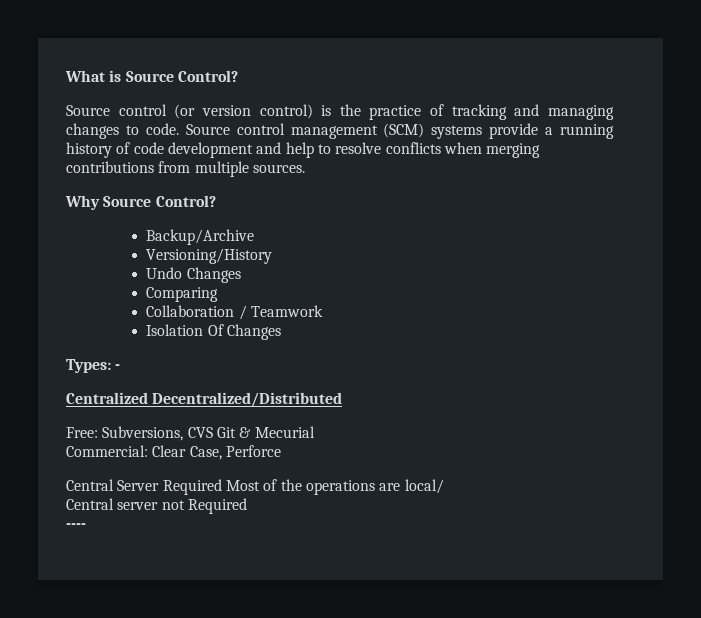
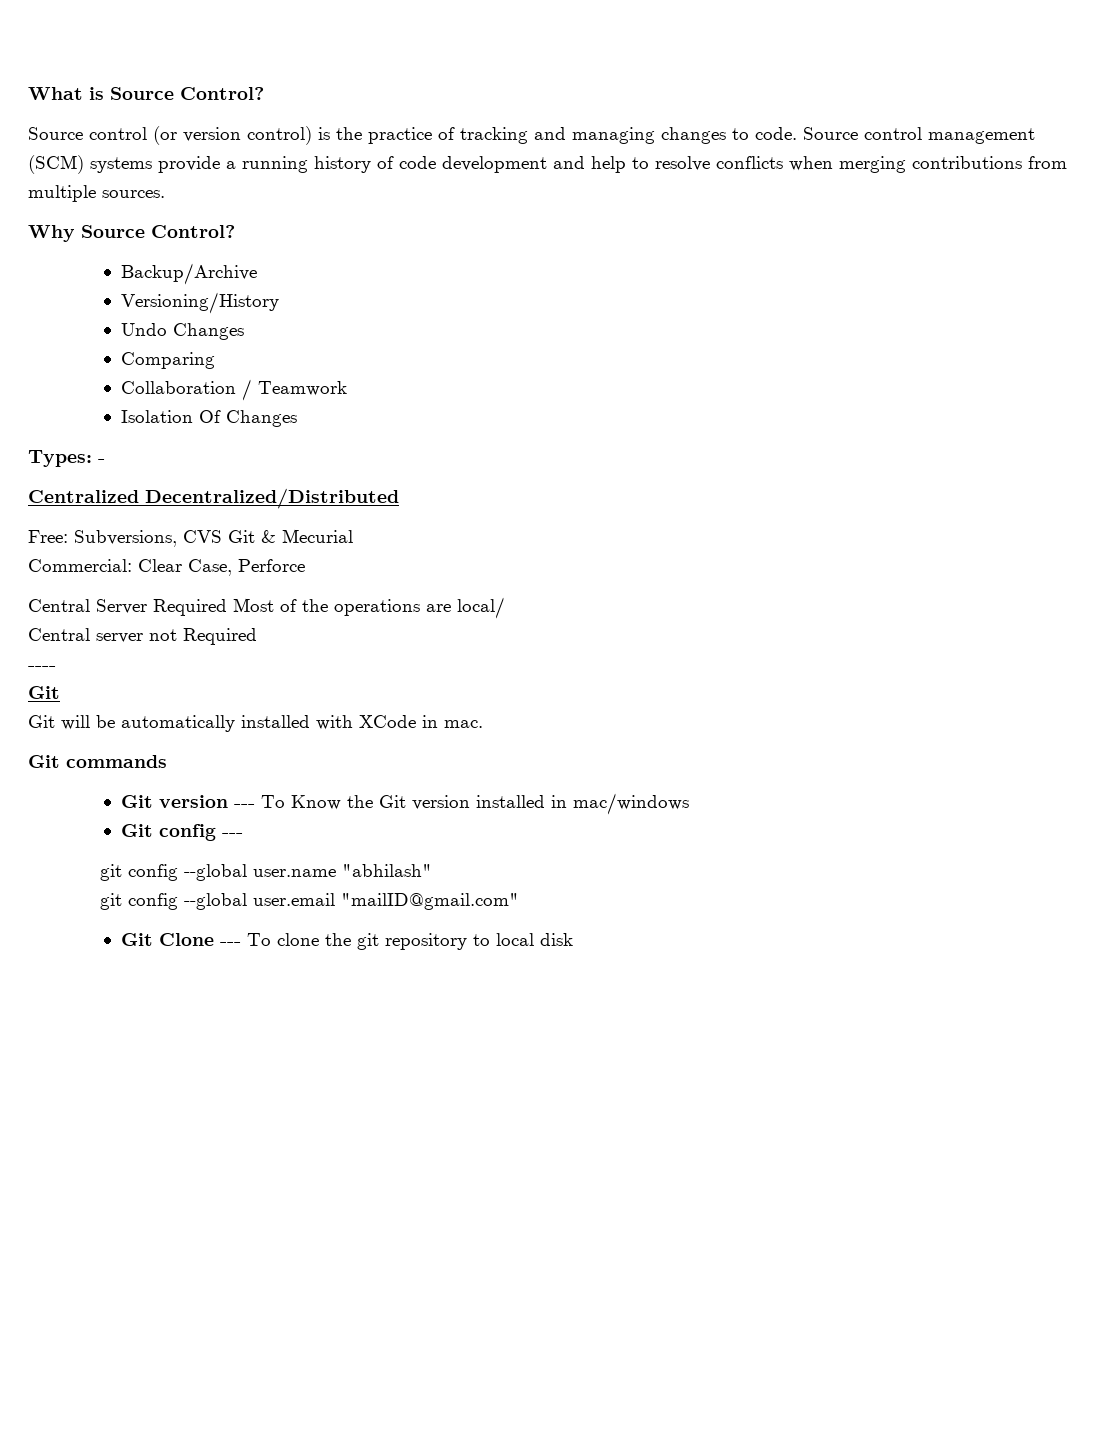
  ----
+ Git
+ Git will be automatically installed with XCode in mac.
+ Git commands
+ Git version --- To Know the Git version installed in mac/windows
+ Git config ---
+ git config --global user.name "abhilash"
+ git config --global user.email "mailID@gmail.com"
+ Git Clone --- To clone the git repository to local disk

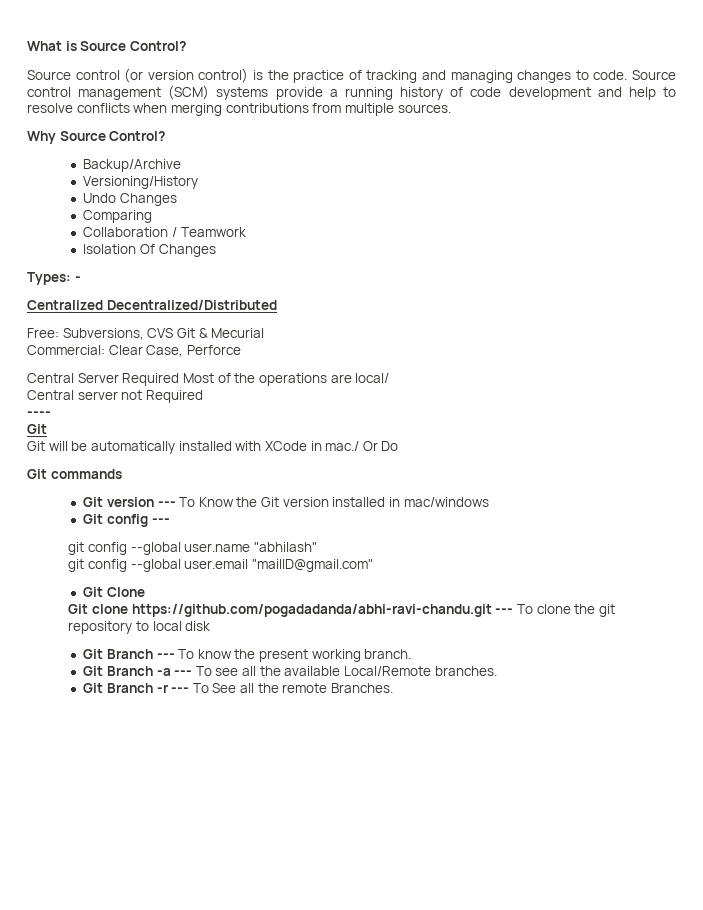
- Git will be automatically installed with XCode in mac.
+ Git will be automatically installed with XCode in mac./ Or Do
- Git Clone --- To clone the git repository to local disk
+ Git Clone
+ Git clone https://github.com/pogadadanda/abhi-ravi-chandu.git --- To clone the git repository to local disk
+ Git Branch --- To know the present working branch.
+ Git Branch -a --- To see all the available Local/Remote branches.
+ Git Branch -r --- To See all the remote Branches.

